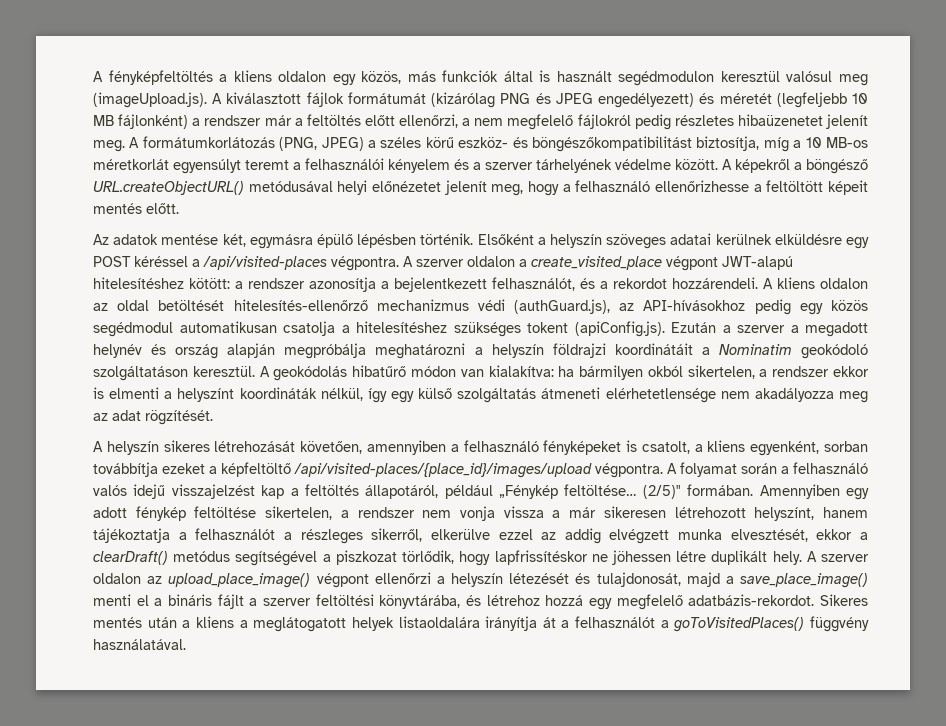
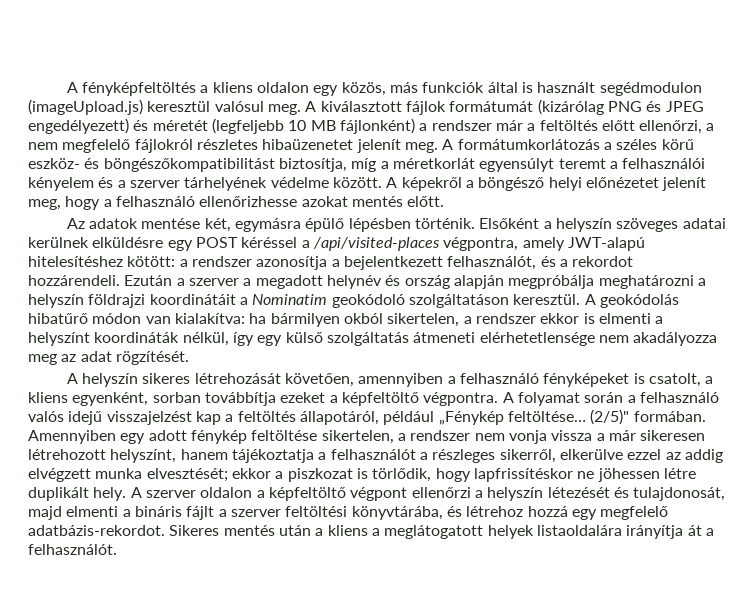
- A fényképfeltöltés a kliens oldalon egy közös, más funkciók által is használt segédmodulon keresztül valósul meg (imageUpload.js). A kiválasztott fájlok formátumát (kizárólag PNG és JPEG engedélyezett) és méretét (legfeljebb 10 MB fájlonként) a rendszer már a feltöltés előtt ellenőrzi, a nem megfelelő fájlokról pedig részletes hibaüzenetet jelenít meg.
+ A fényképfeltöltés a kliens oldalon egy közös, más funkciók által is használt segédmodulon (imageUpload.js) keresztül valósul meg. A kiválasztott fájlok formátumát (kizárólag PNG és JPEG engedélyezett) és méretét (legfeljebb 10 MB fájlonként) a rendszer már a feltöltés előtt ellenőrzi, a nem megfelelő fájlokról részletes hibaüzenetet jelenít meg.
- A formátumkorlátozás (PNG, JPEG) a széles körű eszköz- és böngészőkompatibilitást biztosítja, míg a 10 MB-os méretkorlát egyensúlyt teremt a felhasználói kényelem és a szerver tárhelyének védelme között.
+ A formátumkorlátozás a széles körű eszköz- és böngészőkompatibilitást biztosítja, míg a méretkorlát egyensúlyt teremt a felhasználói kényelem és a szerver tárhelyének védelme között.
- A képekről a böngésző URL.createObjectURL() metódusával helyi előnézetet jelenít meg, hogy a felhasználó ellenőrizhesse a feltöltött képeit mentés előtt.
+ A képekről a böngésző helyi előnézetet jelenít meg, hogy a felhasználó ellenőrizhesse azokat mentés előtt.
- Elsőként a helyszín szöveges adatai kerülnek elküldésre egy POST kéréssel a /api/visited-places végpontra. A szerver oldalon a create_visited_place végpont JWT-alapú hitelesítéshez kötött: a rendszer azonosítja a bejelentkezett felhasználót, és a rekordot hozzárendeli.
+ Elsőként a helyszín szöveges adatai kerülnek elküldésre egy POST kéréssel a /api/visited-places végpontra, amely JWT-alapú hitelesítéshez kötött: a rendszer azonosítja a bejelentkezett felhasználót, és a rekordot hozzárendeli.
- A kliens oldalon az oldal betöltését hitelesítés-ellenőrző mechanizmus védi (authGuard.js), az API-hívásokhoz pedig egy közös segédmodul automatikusan csatolja a hitelesítéshez szükséges tokent (apiConfig.js). Ezután a szerver a megadott helynév és ország alapján megpróbálja meghatározni a helyszín földrajzi koordinátáit a Nominatim geokódoló szolgáltatáson keresztül.
+ Ezután a szerver a megadott helynév és ország alapján megpróbálja meghatározni a helyszín földrajzi koordinátáit a Nominatim geokódoló szolgáltatáson keresztül.
- A helyszín sikeres létrehozását követően, amennyiben a felhasználó fényképeket is csatolt, a kliens egyenként, sorban továbbítja ezeket a képfeltöltő /api/visited-places/{place_id}/images/upload végpontra.
+ A helyszín sikeres létrehozását követően, amennyiben a felhasználó fényképeket is csatolt, a kliens egyenként, sorban továbbítja ezeket a képfeltöltő végpontra.
- Amennyiben egy adott fénykép feltöltése sikertelen, a rendszer nem vonja vissza a már sikeresen létrehozott helyszínt, hanem tájékoztatja a felhasználót a részleges sikerről, elkerülve ezzel az addig elvégzett munka elvesztését, ekkor a clearDraft() metódus segítségével a piszkozat törlődik, hogy lapfrissítéskor ne jöhessen létre duplikált hely.
+ Amennyiben egy adott fénykép feltöltése sikertelen, a rendszer nem vonja vissza a már sikeresen létrehozott helyszínt, hanem tájékoztatja a felhasználót a részleges sikerről, elkerülve ezzel az addig elvégzett munka elvesztését; ekkor a piszkozat is törlődik, hogy lapfrissítéskor ne jöhessen létre duplikált hely.
- A szerver oldalon az upload_place_image() végpont ellenőrzi a helyszín létezését és tulajdonosát, majd a save_place_image() menti el a bináris fájlt a szerver feltöltési könyvtárába, és létrehoz hozzá egy megfelelő adatbázis-rekordot.
+ A szerver oldalon a képfeltöltő végpont ellenőrzi a helyszín létezését és tulajdonosát, majd elmenti a bináris fájlt a szerver feltöltési könyvtárába, és létrehoz hozzá egy megfelelő adatbázis-rekordot.
- Sikeres mentés után a kliens a meglátogatott helyek listaoldalára irányítja át a felhasználót a goToVisitedPlaces() függvény használatával.
+ Sikeres mentés után a kliens a meglátogatott helyek listaoldalára irányítja át a felhasználót.

